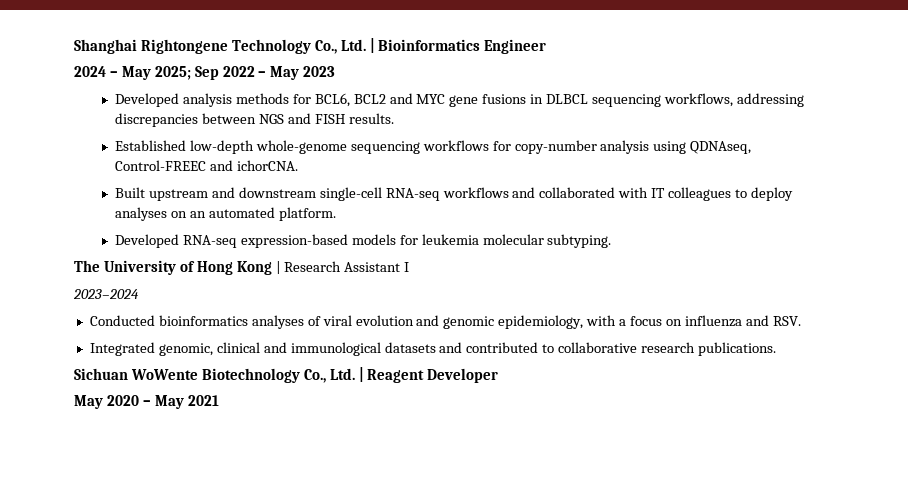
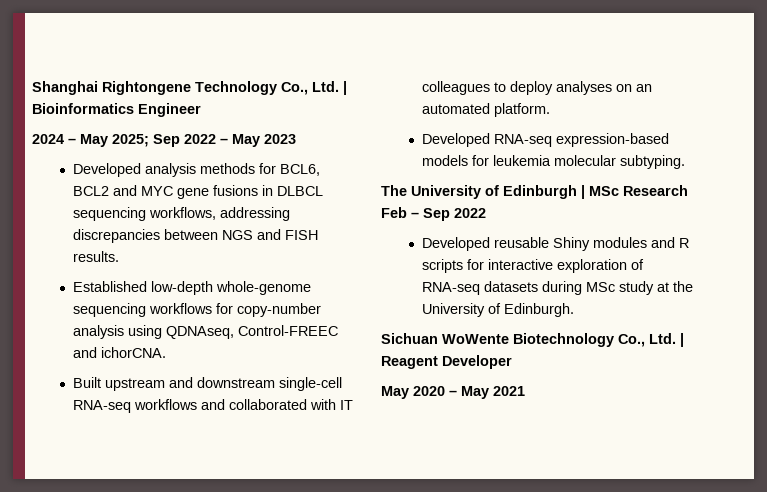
- The University of Hong Kong | Research Assistant I
- 2023–2024
- Conducted bioinformatics analyses of viral evolution and genomic epidemiology, with a focus on influenza and RSV.
- Integrated genomic, clinical and immunological datasets and contributed to collaborative research publications.
+ The University of Edinburgh | MSc Research Feb – Sep 2022
+ Developed reusable Shiny modules and R scripts for interactive exploration of RNA-seq datasets during MSc study at the University of Edinburgh.

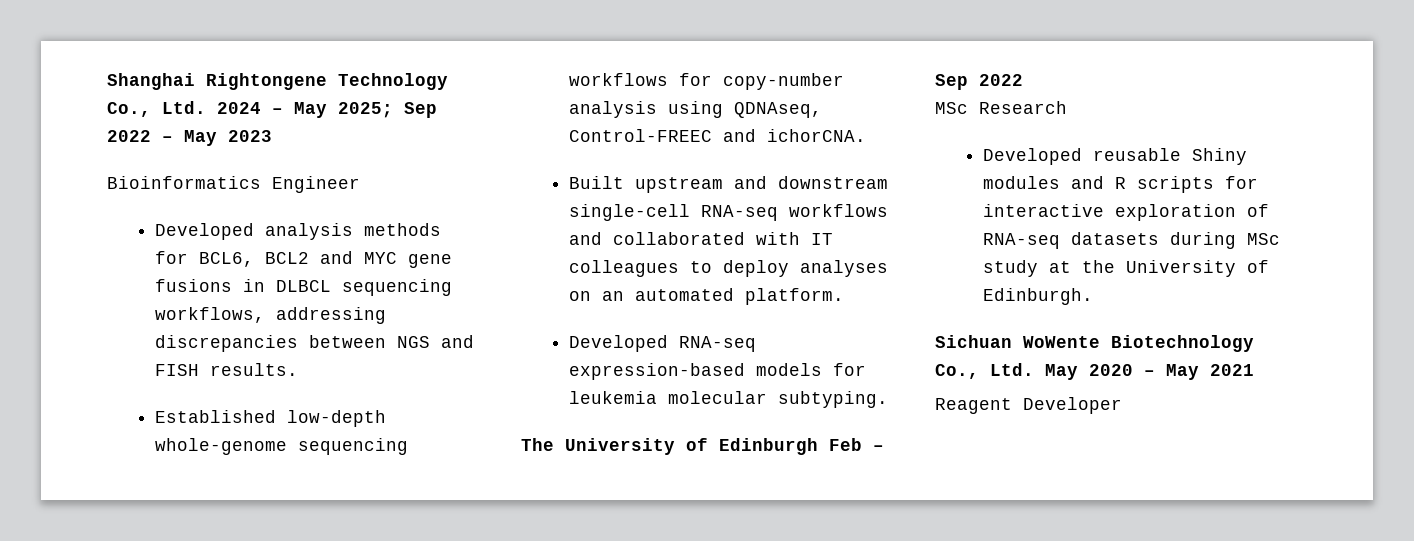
- Shanghai Rightongene Technology Co., Ltd. | Bioinformatics Engineer
- 2024 – May 2025; Sep 2022 – May 2023
+ Shanghai Rightongene Technology Co., Ltd. 2024 – May 2025; Sep 2022 – May 2023
+ Bioinformatics Engineer
- The University of Edinburgh | MSc Research Feb – Sep 2022
+ The University of Edinburgh Feb – Sep 2022
+ MSc Research
- Sichuan WoWente Biotechnology Co., Ltd. | Reagent Developer
- May 2020 – May 2021
+ Sichuan WoWente Biotechnology Co., Ltd. May 2020 – May 2021
+ Reagent Developer

